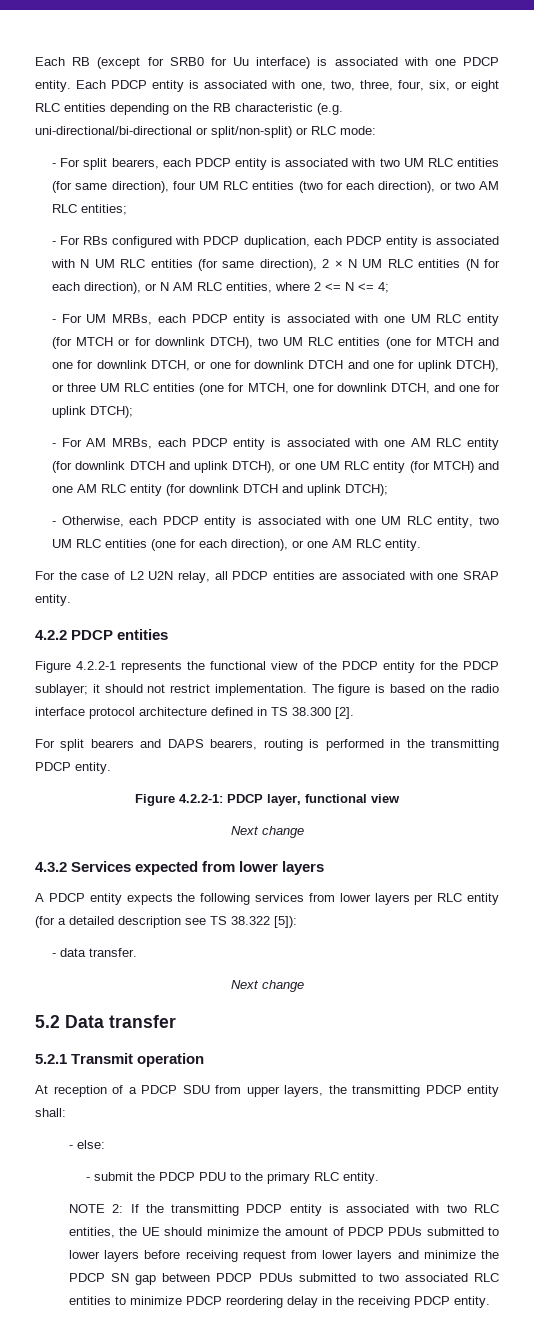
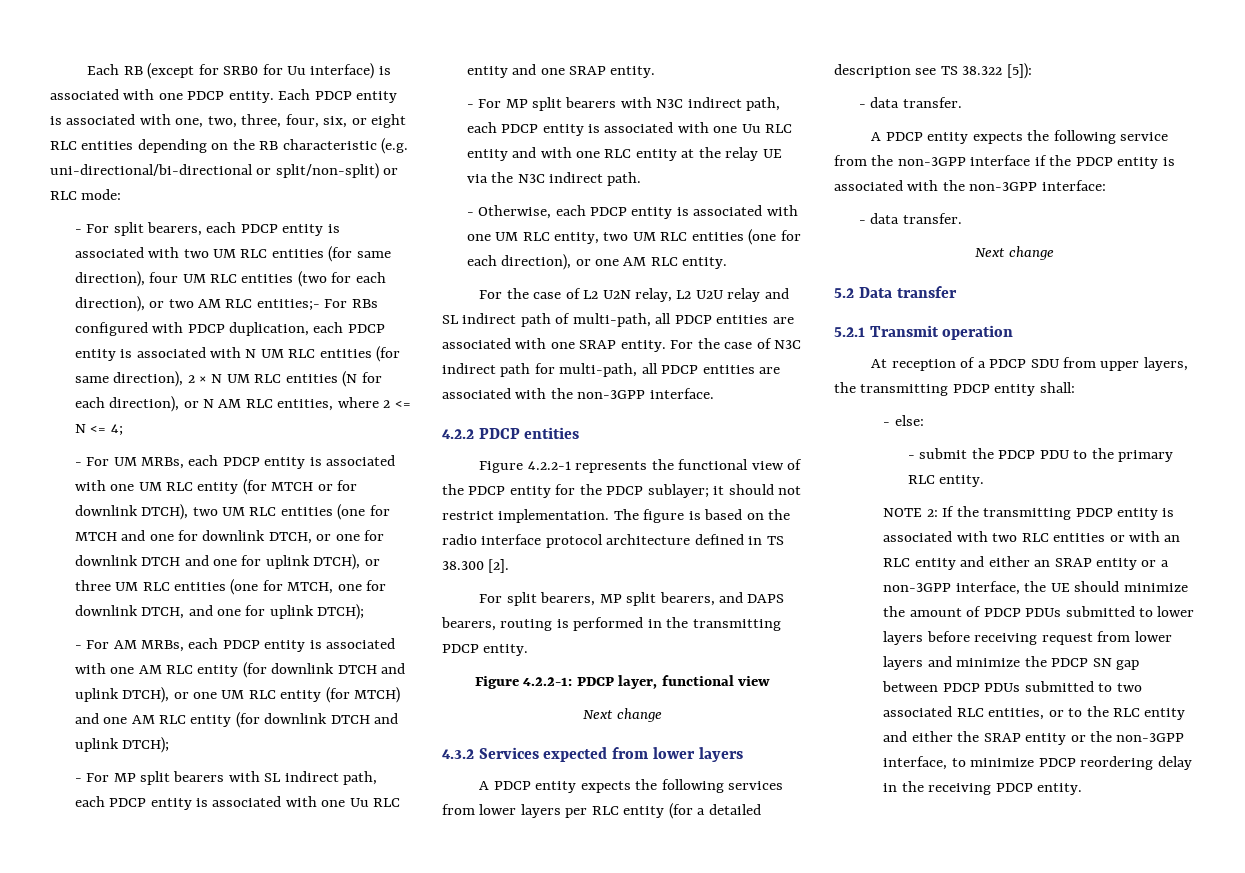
- - For split bearers, each PDCP entity is associated with two UM RLC entities (for same direction), four UM RLC entities (two for each direction), or two AM RLC entities;
- - For RBs configured with PDCP duplication, each PDCP entity is associated with N UM RLC entities (for same direction), 2 × N UM RLC entities (N for each direction), or N AM RLC entities, where 2 <= N <= 4;
+ - For split bearers, each PDCP entity is associated with two UM RLC entities (for same direction), four UM RLC entities (two for each direction), or two AM RLC entities;- For RBs configured with PDCP duplication, each PDCP entity is associated with N UM RLC entities (for same direction), 2 × N UM RLC entities (N for each direction), or N AM RLC entities, where 2 <= N <= 4;
+ - For MP split bearers with SL indirect path, each PDCP entity is associated with one Uu RLC entity and one SRAP entity.
+ - For MP split bearers with N3C indirect path, each PDCP entity is associated with one Uu RLC entity and with one RLC entity at the relay UE via the N3C indirect path.
- For the case of L2 U2N relay, all PDCP entities are associated with one SRAP entity.
+ For the case of L2 U2N relay, L2 U2U relay and SL indirect path of multi-path, all PDCP entities are associated with one SRAP entity. For the case of N3C indirect path for multi-path, all PDCP entities are associated with the non-3GPP interface.
- For split bearers and DAPS bearers, routing is performed in the transmitting PDCP entity.
+ For split bearers, MP split bearers, and DAPS bearers, routing is performed in the transmitting PDCP entity.
+ A PDCP entity expects the following service from the non-3GPP interface if the PDCP entity is associated with the non-3GPP interface:
+ - data transfer.
- NOTE 2: If the transmitting PDCP entity is associated with two RLC entities, the UE should minimize the amount of PDCP PDUs submitted to lower layers before receiving request from lower layers and minimize the PDCP SN gap between PDCP PDUs submitted to two associated RLC entities to minimize PDCP reordering delay in the receiving PDCP entity.
+ NOTE 2: If the transmitting PDCP entity is associated with two RLC entities or with an RLC entity and either an SRAP entity or a non-3GPP interface, the UE should minimize the amount of PDCP PDUs submitted to lower layers before receiving request from lower layers and minimize the PDCP SN gap between PDCP PDUs submitted to two associated RLC entities, or to the RLC entity and either the SRAP entity or the non-3GPP interface, to minimize PDCP reordering delay in the receiving PDCP entity.

